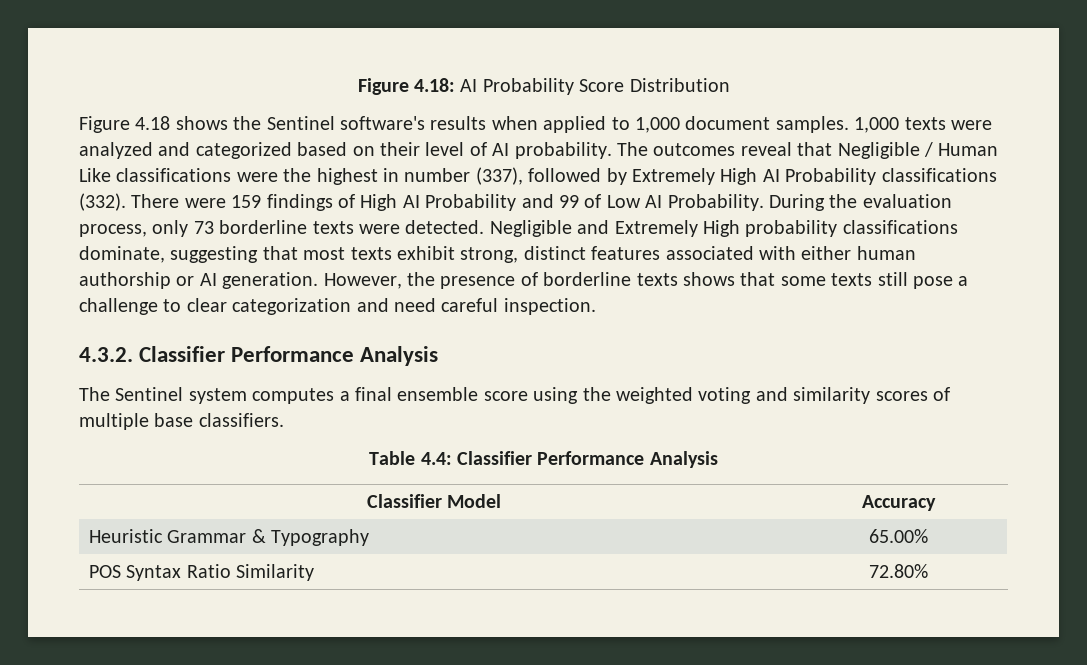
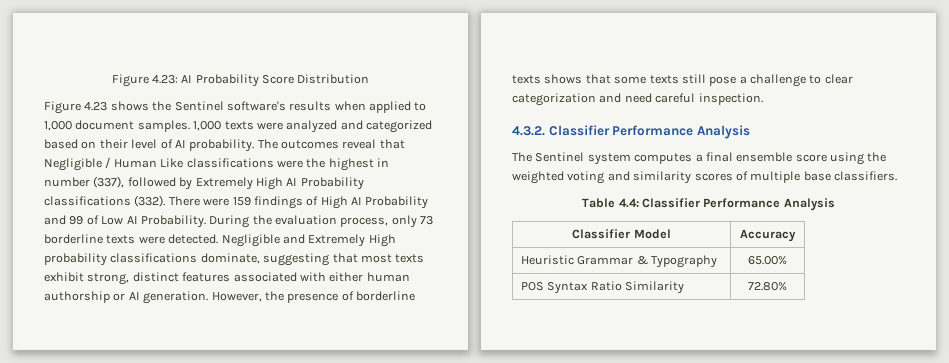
- Figure 4.18: AI Probability Score Distribution
+ Figure 4.23: AI Probability Score Distribution
- Figure 4.18 shows the Sentinel software's results when applied to 1,000 document samples.
+ Figure 4.23 shows the Sentinel software's results when applied to 1,000 document samples.

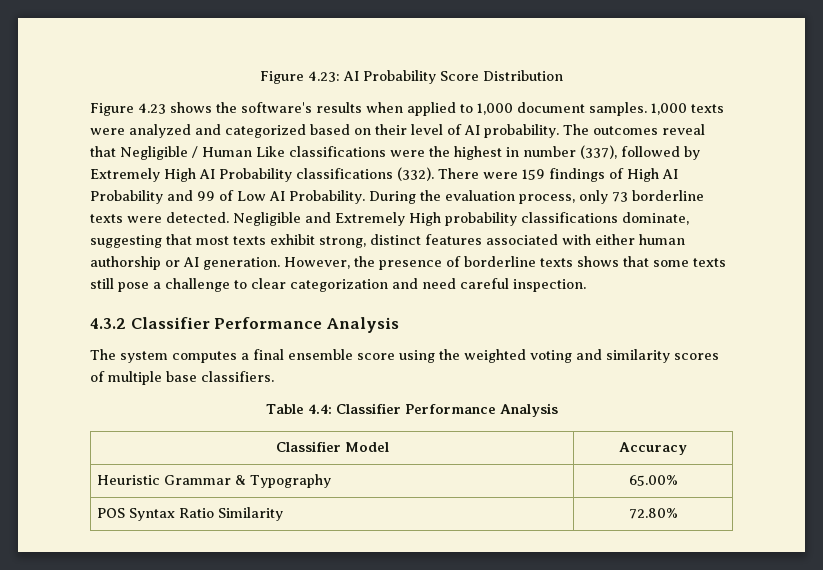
- Figure 4.23 shows the Sentinel software's results when applied to 1,000 document samples.
+ Figure 4.23 shows the software's results when applied to 1,000 document samples.
- 4.3.2. Classifier Performance Analysis
+ 4.3.2 Classifier Performance Analysis
- The Sentinel system computes a final ensemble score using the weighted voting and similarity scores of multiple base classifiers.
+ The system computes a final ensemble score using the weighted voting and similarity scores of multiple base classifiers.

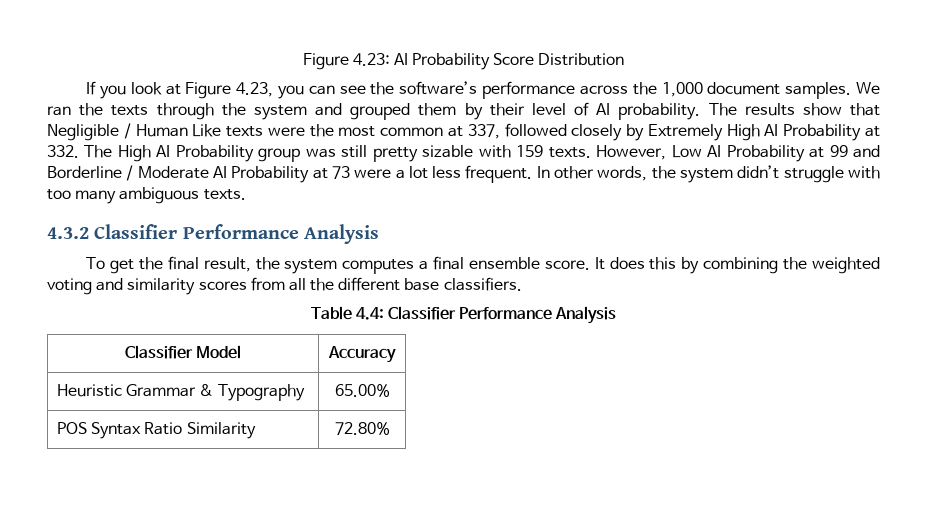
- Figure 4.23 shows the software's results when applied to 1,000 document samples. 1,000 texts were analyzed and categorized based on their level of AI probability.
+ If you look at Figure 4.23, you can see the software’s performance across the 1,000 document samples. We ran the texts through the system and grouped them by their level of AI probability.
- The outcomes reveal that Negligible / Human Like classifications were the highest in number (337), followed by Extremely High AI Probability classifications (332). There were 159 findings of High AI Probability and 99 of Low AI Probability. During the evaluation process, only 73 borderline texts were detected. Negligible and Extremely High probability classifications dominate, suggesting that most texts exhibit strong, distinct features associated with either human authorship or AI generation. However, the presence of borderline texts shows that some texts still pose a challenge to clear categorization and need careful inspection.
+ The results show that Negligible / Human Like texts were the most common at 337, followed closely by Extremely High AI Probability at 332. The High AI Probability group was still pretty sizable with 159 texts. However, Low AI Probability at 99 and Borderline / Moderate AI Probability at 73 were a lot less frequent. In other words, the system didn’t struggle with too many ambiguous texts.
  4.3.2 Classifier Performance Analysis
- The system computes a final ensemble score using the weighted voting and similarity scores of multiple base classifiers.
+ To get the final result, the system computes a final ensemble score. It does this by combining the weighted voting and similarity scores from all the different base classifiers.

